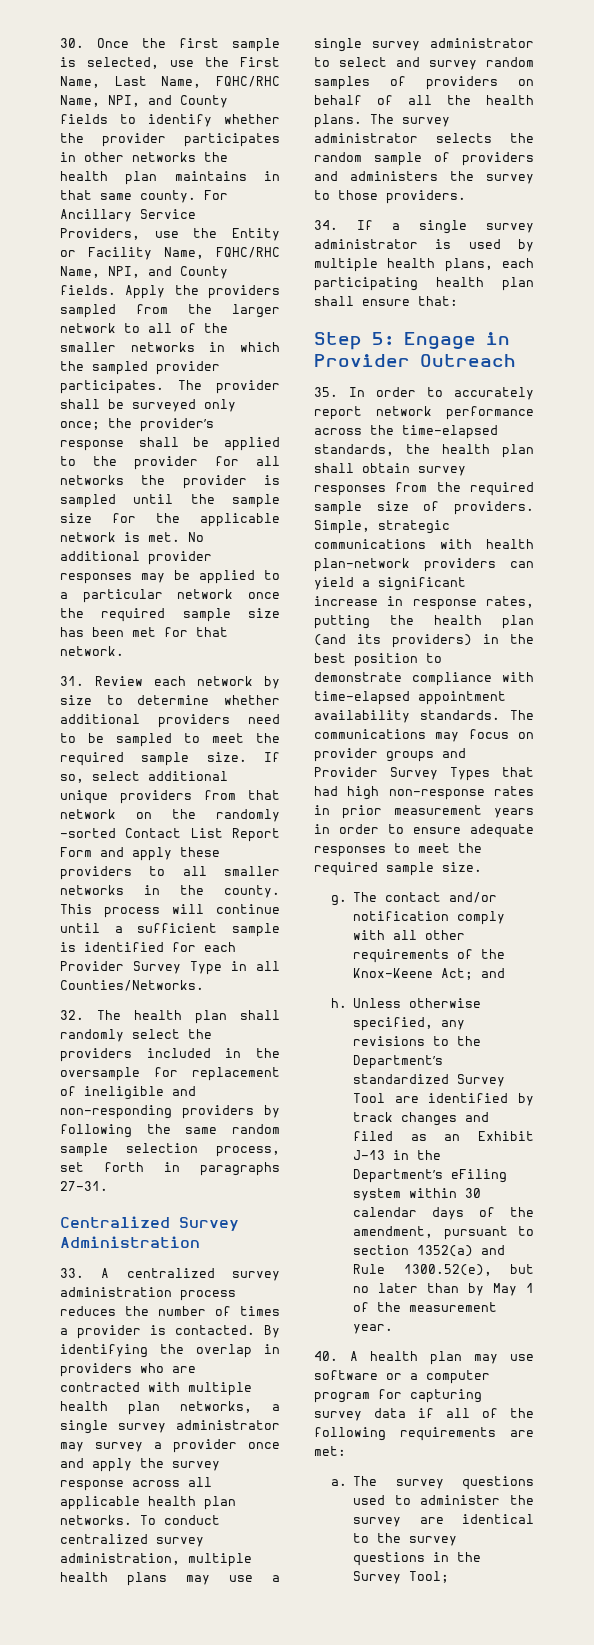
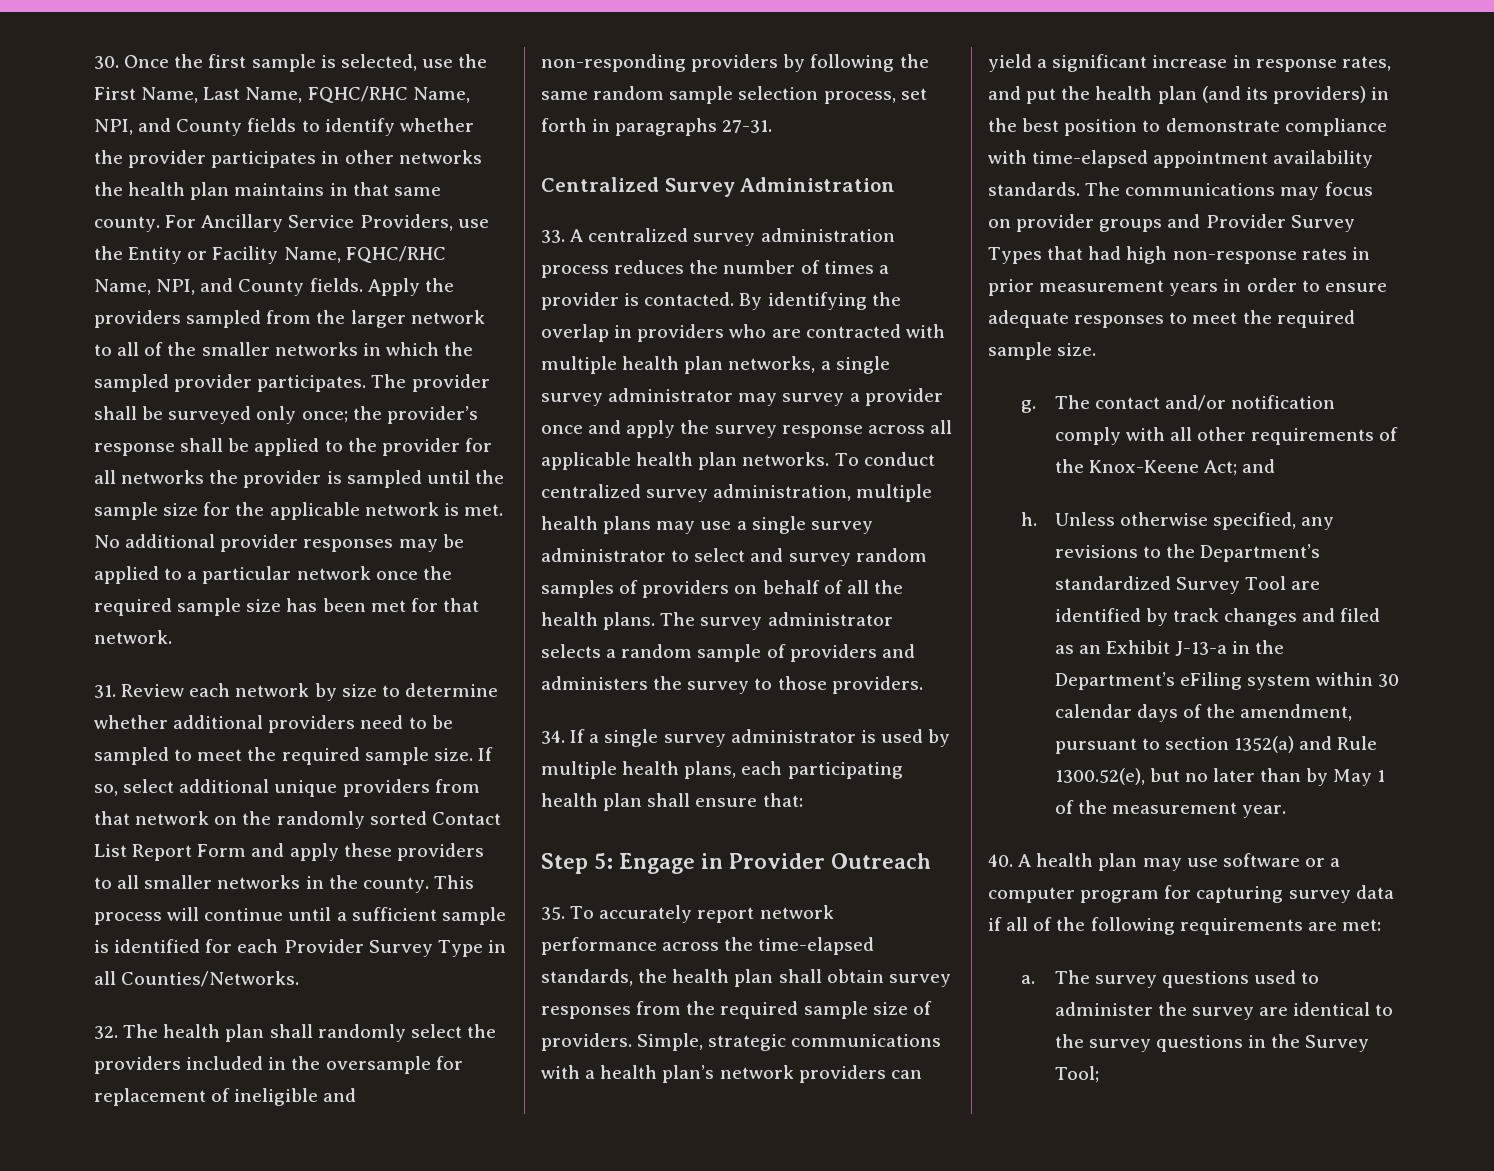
- If so, select additional unique providers from that network on the randomly -sorted Contact List Report Form and apply these providers to all smaller networks in the county.
+ If so, select additional unique providers from that network on the randomly sorted Contact List Report Form and apply these providers to all smaller networks in the county.
- The survey administrator selects the random sample of providers and administers the survey to those providers.
+ The survey administrator selects a random sample of providers and administers the survey to those providers.
- 35. In order to accurately report network performance across the time-elapsed standards, the health plan shall obtain survey responses from the required sample size of providers.
+ 35. To accurately report network performance across the time-elapsed standards, the health plan shall obtain survey responses from the required sample size of providers.
- Simple, strategic communications with health plan-network providers can yield a significant increase in response rates, putting the health plan (and its providers) in the best position to demonstrate compliance with time-elapsed appointment availability standards.
+ Simple, strategic communications with a health plan’s network providers can yield a significant increase in response rates, and put the health plan (and its providers) in the best position to demonstrate compliance with time-elapsed appointment availability standards.
- Unless otherwise specified, any revisions to the Department’s standardized Survey Tool are identified by track changes and filed as an Exhibit J-13 in the Department’s eFiling system within 30 calendar days of the amendment, pursuant to section 1352(a) and Rule 1300.52(e), but no later than by May 1 of the measurement year.
+ Unless otherwise specified, any revisions to the Department’s standardized Survey Tool are identified by track changes and filed as an Exhibit J-13-a in the Department’s eFiling system within 30 calendar days of the amendment, pursuant to section 1352(a) and Rule 1300.52(e), but no later than by May 1 of the measurement year.

